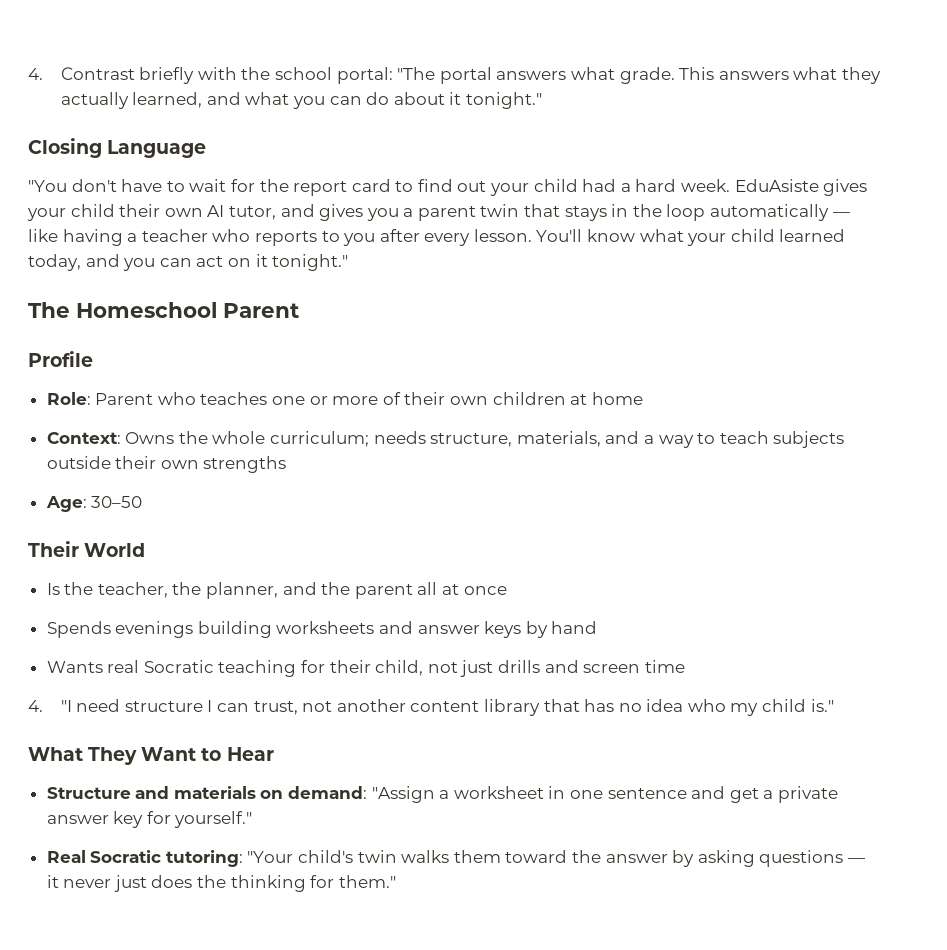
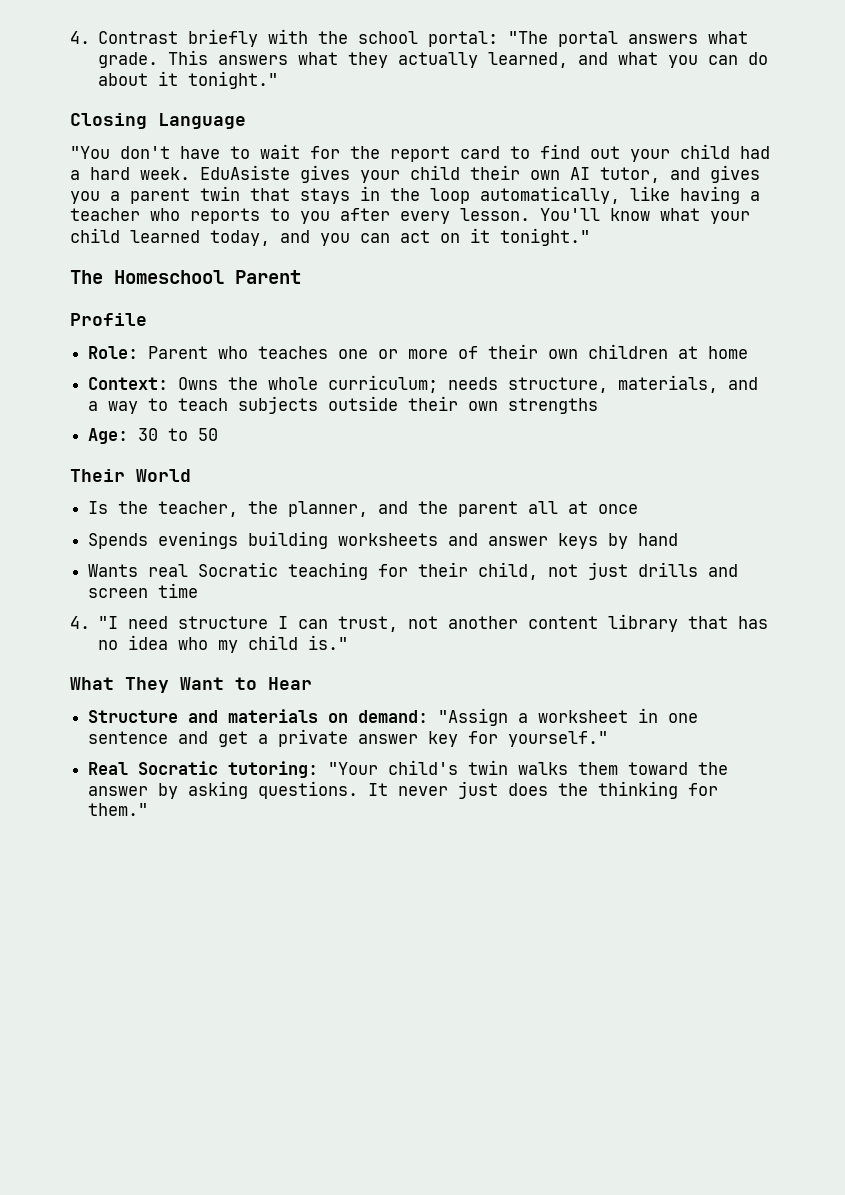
- EduAsiste gives your child their own AI tutor, and gives you a parent twin that stays in the loop automatically — like having a teacher who reports to you after every lesson.
+ EduAsiste gives your child their own AI tutor, and gives you a parent twin that stays in the loop automatically, like having a teacher who reports to you after every lesson.
- Age: 30–50
+ Age: 30 to 50
- Real Socratic tutoring: "Your child's twin walks them toward the answer by asking questions — it never just does the thinking for them."
+ Real Socratic tutoring: "Your child's twin walks them toward the answer by asking questions. It never just does the thinking for them."

